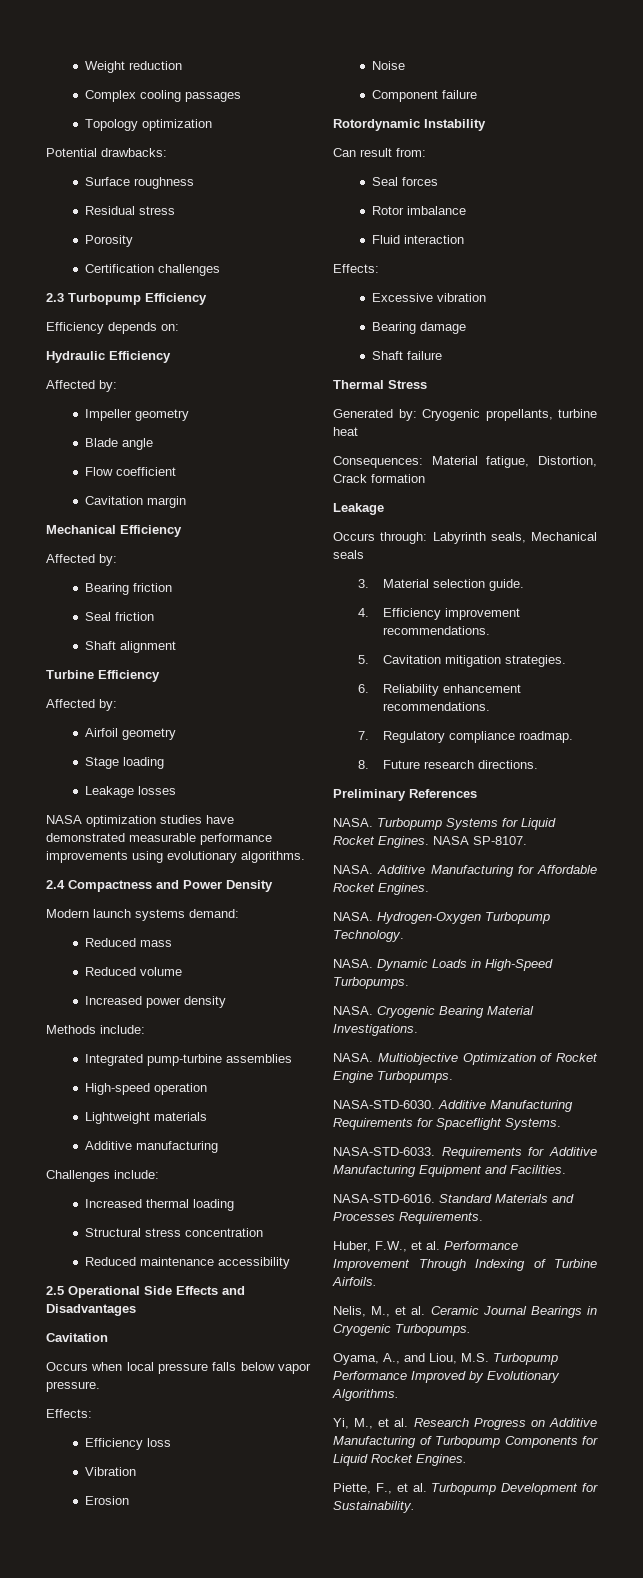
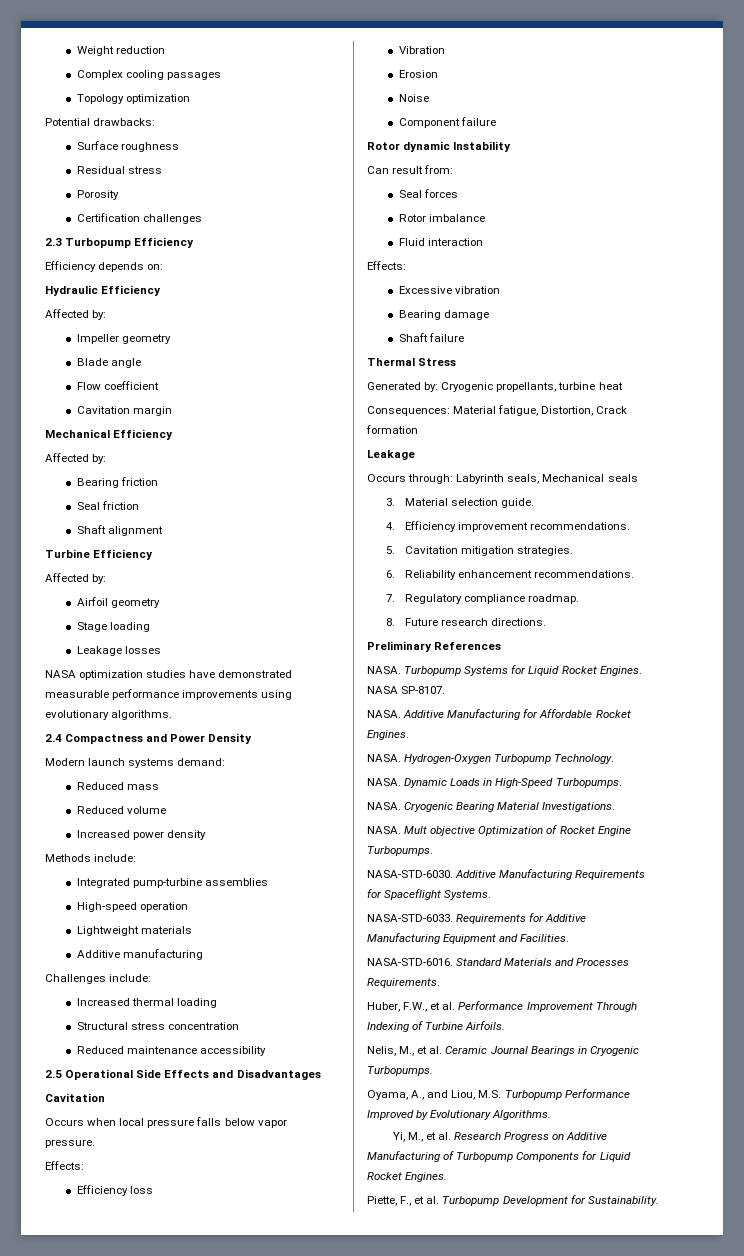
- Rotordynamic Instability
+ Rotor dynamic Instability
- Multiobjective Optimization of Rocket Engine Turbopumps.
+ Mult objective Optimization of Rocket Engine Turbopumps.

